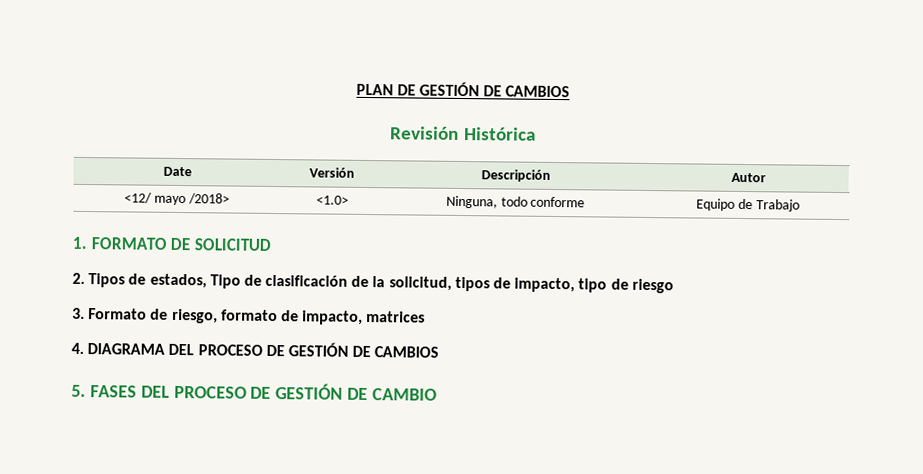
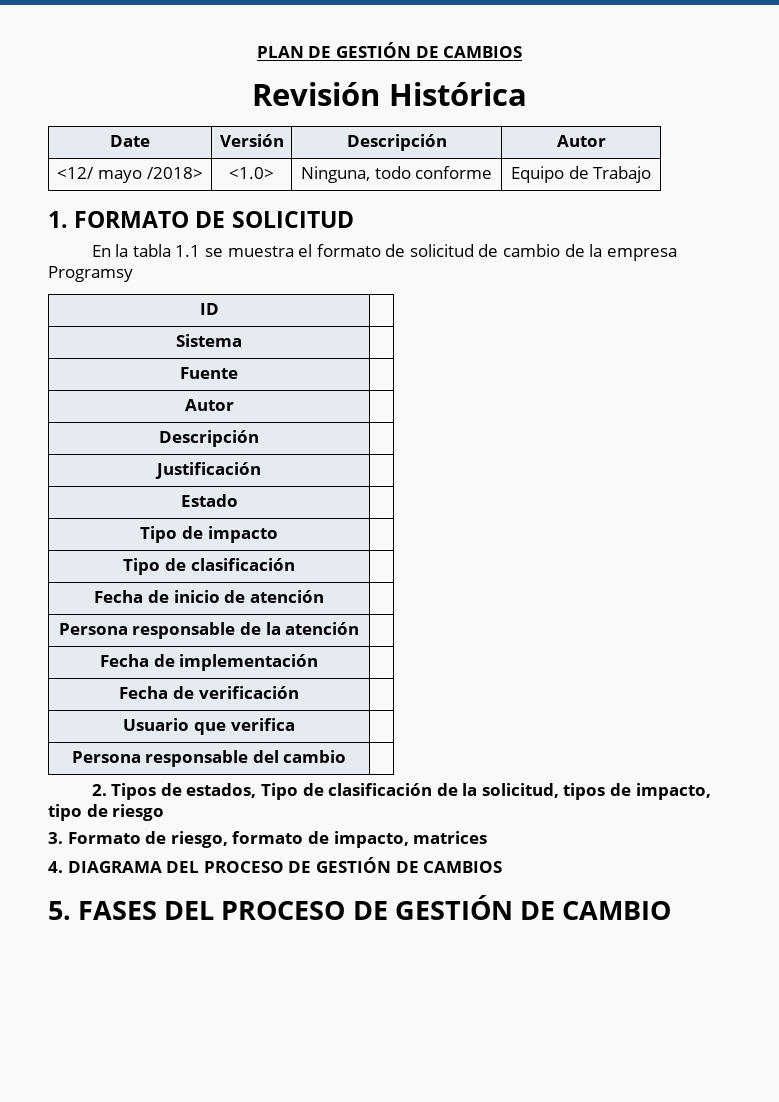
+ En la tabla 1.1 se muestra el formato de solicitud de cambio de la empresa Programsy
+ ID |
+ Sistema |
+ Fuente |
+ Autor |
+ Descripción |
+ Justificación |
+ Estado |
+ Tipo de impacto |
+ Tipo de clasificación |
+ Fecha de inicio de atención |
+ Persona responsable de la atención |
+ Fecha de implementación |
+ Fecha de verificación |
+ Usuario que verifica |
+ Persona responsable del cambio |

